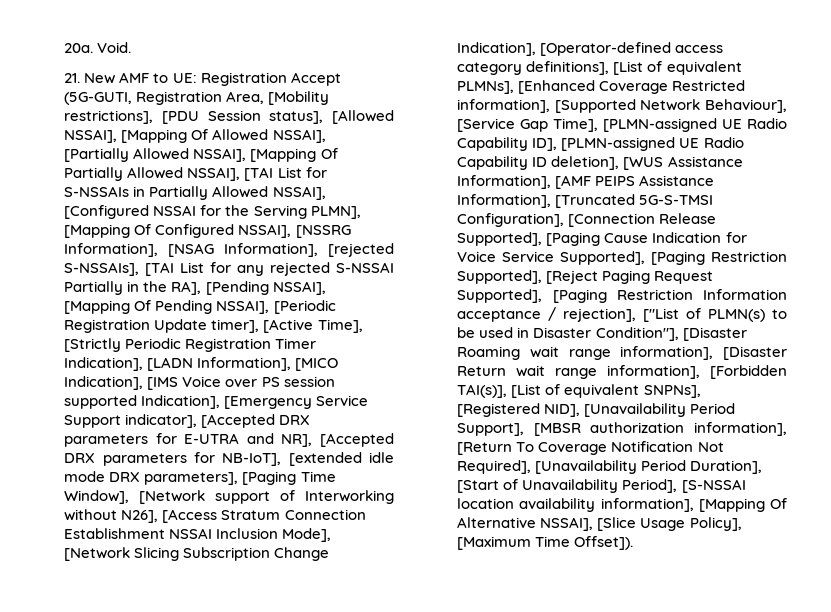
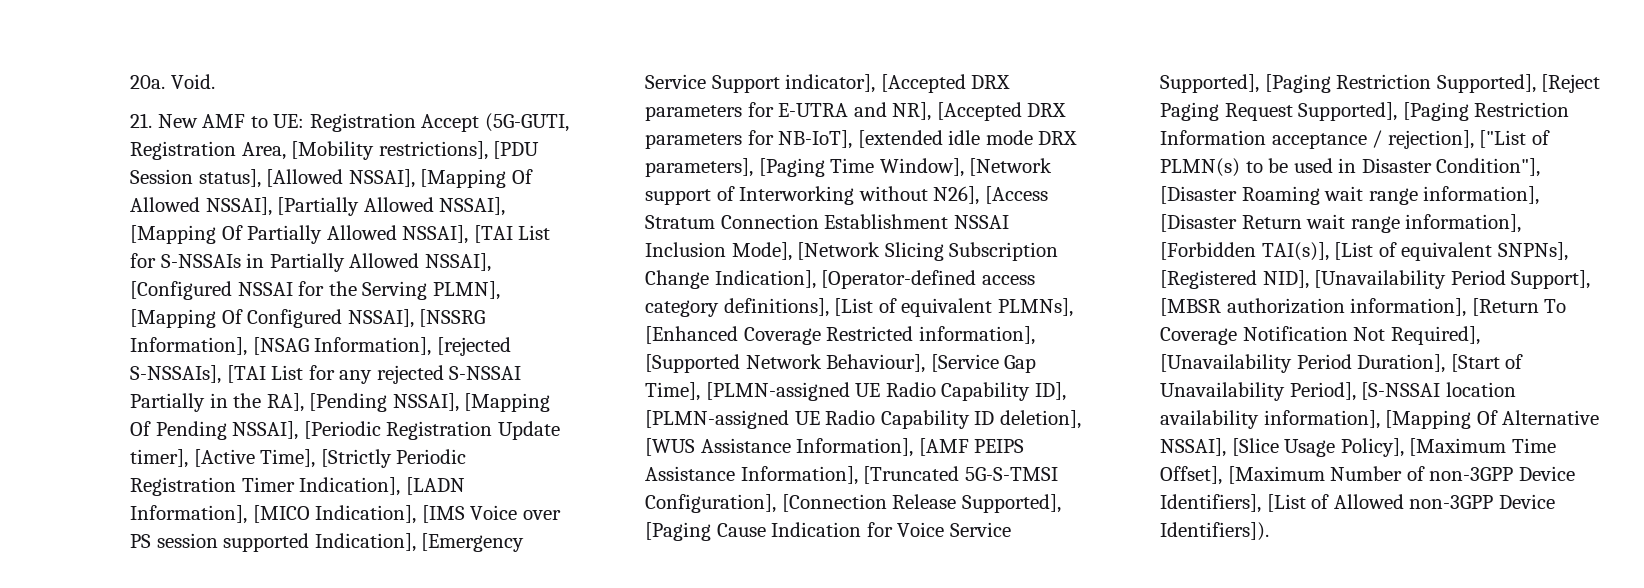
- Registration Accept (5G-GUTI, Registration Area, [Mobility restrictions], [PDU Session status], [Allowed NSSAI], [Mapping Of Allowed NSSAI], [Partially Allowed NSSAI], [Mapping Of Partially Allowed NSSAI], [TAI List for S-NSSAIs in Partially Allowed NSSAI], [Configured NSSAI for the Serving PLMN], [Mapping Of Configured NSSAI], [NSSRG Information], [NSAG Information], [rejected S-NSSAIs], [TAI List for any rejected S-NSSAI Partially in the RA], [Pending NSSAI], [Mapping Of Pending NSSAI], [Periodic Registration Update timer], [Active Time], [Strictly Periodic Registration Timer Indication], [LADN Information], [MICO Indication], [IMS Voice over PS session supported Indication], [Emergency Service Support indicator], [Accepted DRX parameters for E-UTRA and NR], [Accepted DRX parameters for NB-IoT], [extended idle mode DRX parameters], [Paging Time Window], [Network support of Interworking without N26], [Access Stratum Connection Establishment NSSAI Inclusion Mode], [Network Slicing Subscription Change Indication], [Operator-defined access category definitions], [List of equivalent PLMNs], [Enhanced Coverage Restricted information], [Supported Network Behaviour], [Service Gap Time], [PLMN-assigned UE Radio Capability ID], [PLMN-assigned UE Radio Capability ID deletion], [WUS Assistance Information], [AMF PEIPS Assistance Information], [Truncated 5G-S-TMSI Configuration], [Connection Release Supported], [Paging Cause Indication for Voice Service Supported], [Paging Restriction Supported], [Reject Paging Request Supported], [Paging Restriction Information acceptance / rejection], ["List of PLMN(s) to be used in Disaster Condition"], [Disaster Roaming wait range information], [Disaster Return wait range information], [Forbidden TAI(s)], [List of equivalent SNPNs], [Registered NID], [Unavailability Period Support], [MBSR authorization information], [Return To Coverage Notification Not Required], [Unavailability Period Duration], [Start of Unavailability Period], [S-NSSAI location availability information], [Mapping Of Alternative NSSAI], [Slice Usage Policy], [Maximum Time Offset]).
+ Registration Accept (5G-GUTI, Registration Area, [Mobility restrictions], [PDU Session status], [Allowed NSSAI], [Mapping Of Allowed NSSAI], [Partially Allowed NSSAI], [Mapping Of Partially Allowed NSSAI], [TAI List for S-NSSAIs in Partially Allowed NSSAI], [Configured NSSAI for the Serving PLMN], [Mapping Of Configured NSSAI], [NSSRG Information], [NSAG Information], [rejected S-NSSAIs], [TAI List for any rejected S-NSSAI Partially in the RA], [Pending NSSAI], [Mapping Of Pending NSSAI], [Periodic Registration Update timer], [Active Time], [Strictly Periodic Registration Timer Indication], [LADN Information], [MICO Indication], [IMS Voice over PS session supported Indication], [Emergency Service Support indicator], [Accepted DRX parameters for E-UTRA and NR], [Accepted DRX parameters for NB-IoT], [extended idle mode DRX parameters], [Paging Time Window], [Network support of Interworking without N26], [Access Stratum Connection Establishment NSSAI Inclusion Mode], [Network Slicing Subscription Change Indication], [Operator-defined access category definitions], [List of equivalent PLMNs], [Enhanced Coverage Restricted information], [Supported Network Behaviour], [Service Gap Time], [PLMN-assigned UE Radio Capability ID], [PLMN-assigned UE Radio Capability ID deletion], [WUS Assistance Information], [AMF PEIPS Assistance Information], [Truncated 5G-S-TMSI Configuration], [Connection Release Supported], [Paging Cause Indication for Voice Service Supported], [Paging Restriction Supported], [Reject Paging Request Supported], [Paging Restriction Information acceptance / rejection], ["List of PLMN(s) to be used in Disaster Condition"], [Disaster Roaming wait range information], [Disaster Return wait range information], [Forbidden TAI(s)], [List of equivalent SNPNs], [Registered NID], [Unavailability Period Support], [MBSR authorization information], [Return To Coverage Notification Not Required], [Unavailability Period Duration], [Start of Unavailability Period], [S-NSSAI location availability information], [Mapping Of Alternative NSSAI], [Slice Usage Policy], [Maximum Time Offset], [Maximum Number of non-3GPP Device Identifiers], [List of Allowed non-3GPP Device Identifiers]).

